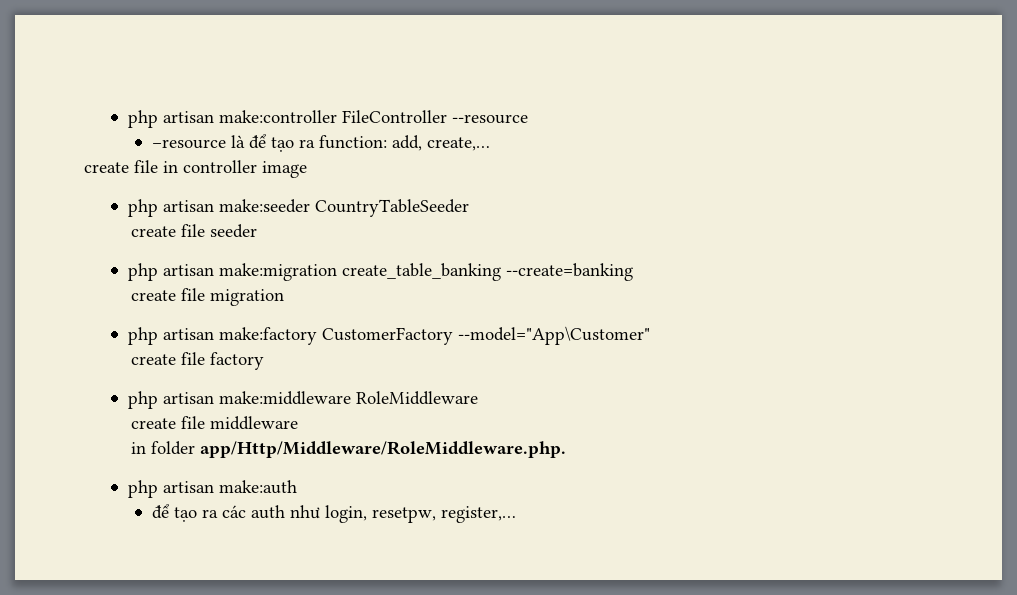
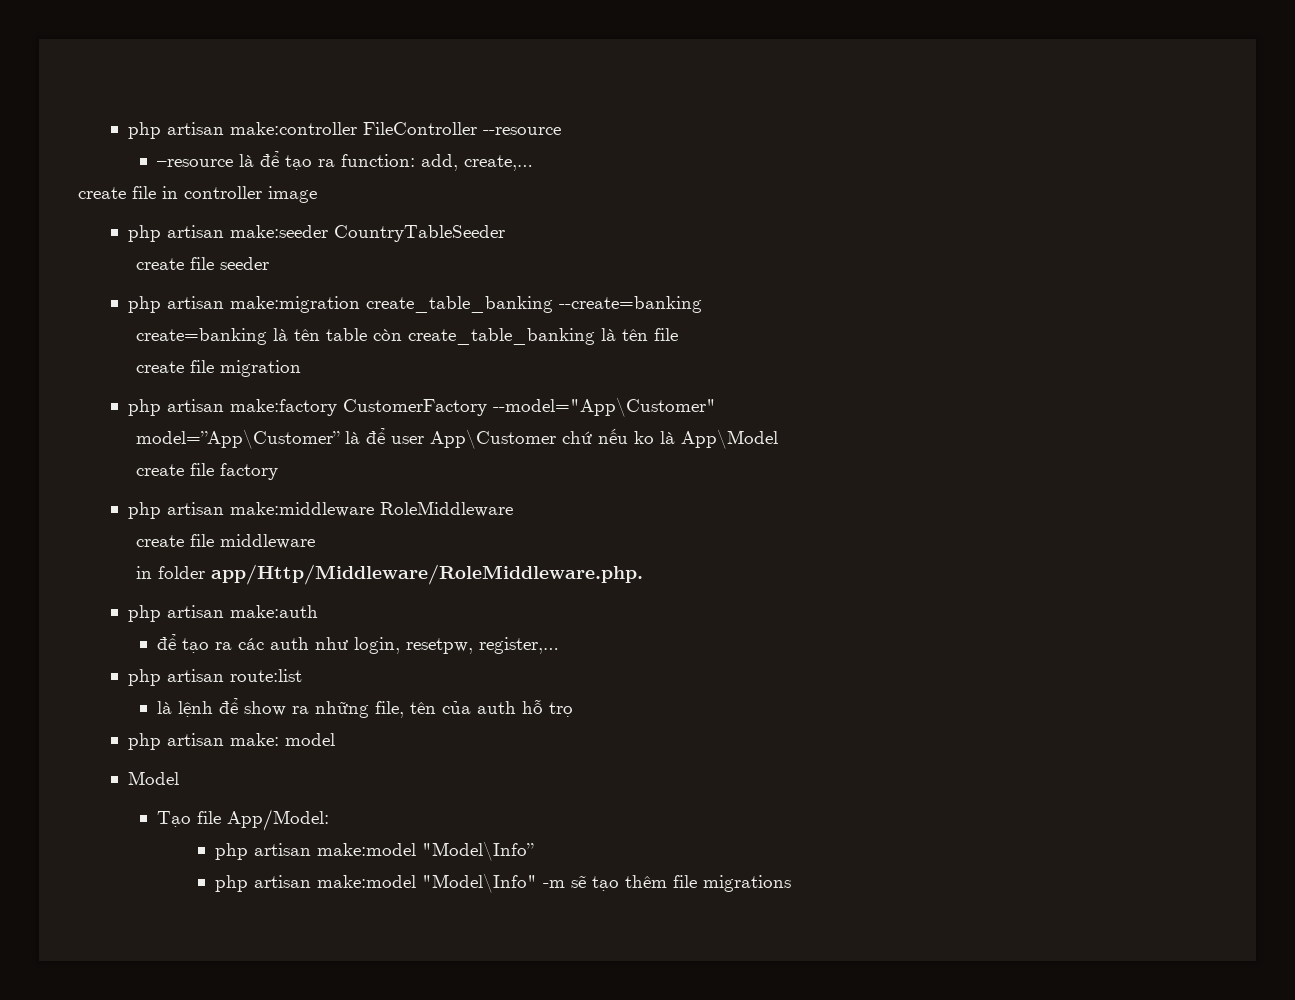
+ create=banking là tên table còn create_table_banking là tên file
+ model=”App\Customer” là để user App\Customer chứ nếu ko là App\Model
+ php artisan route:list
+ là lệnh để show ra những file, tên của auth hỗ trọ
+ php artisan make: model
+ Model
+ Tạo file App/Model:
+ php artisan make:model "Model\Info”
+ php artisan make:model "Model\Info" -m sẽ tạo thêm file migrations

